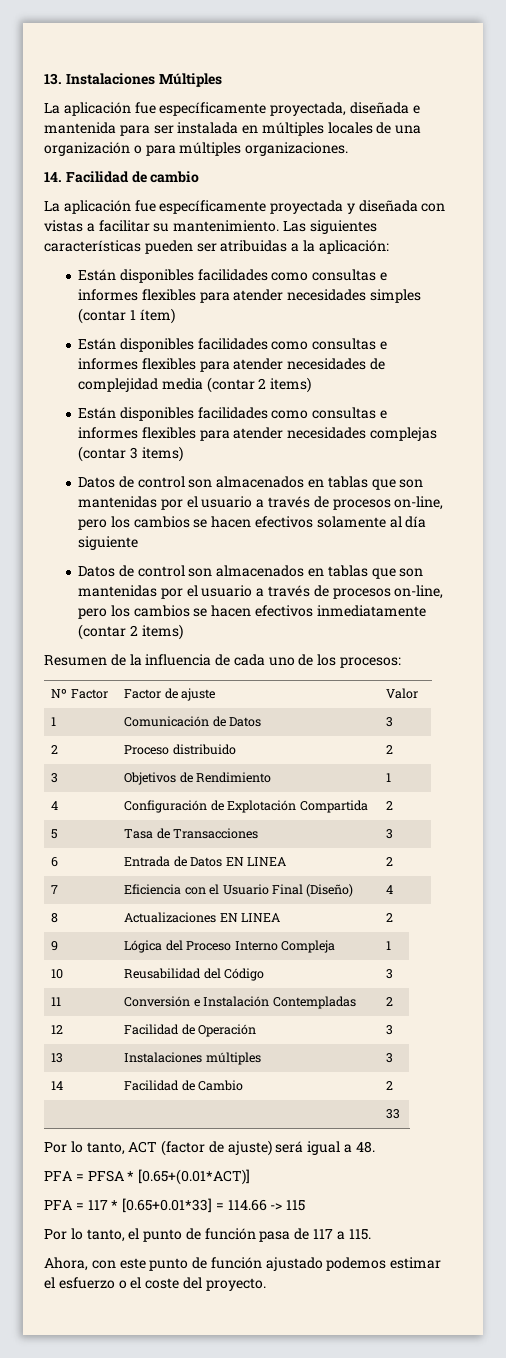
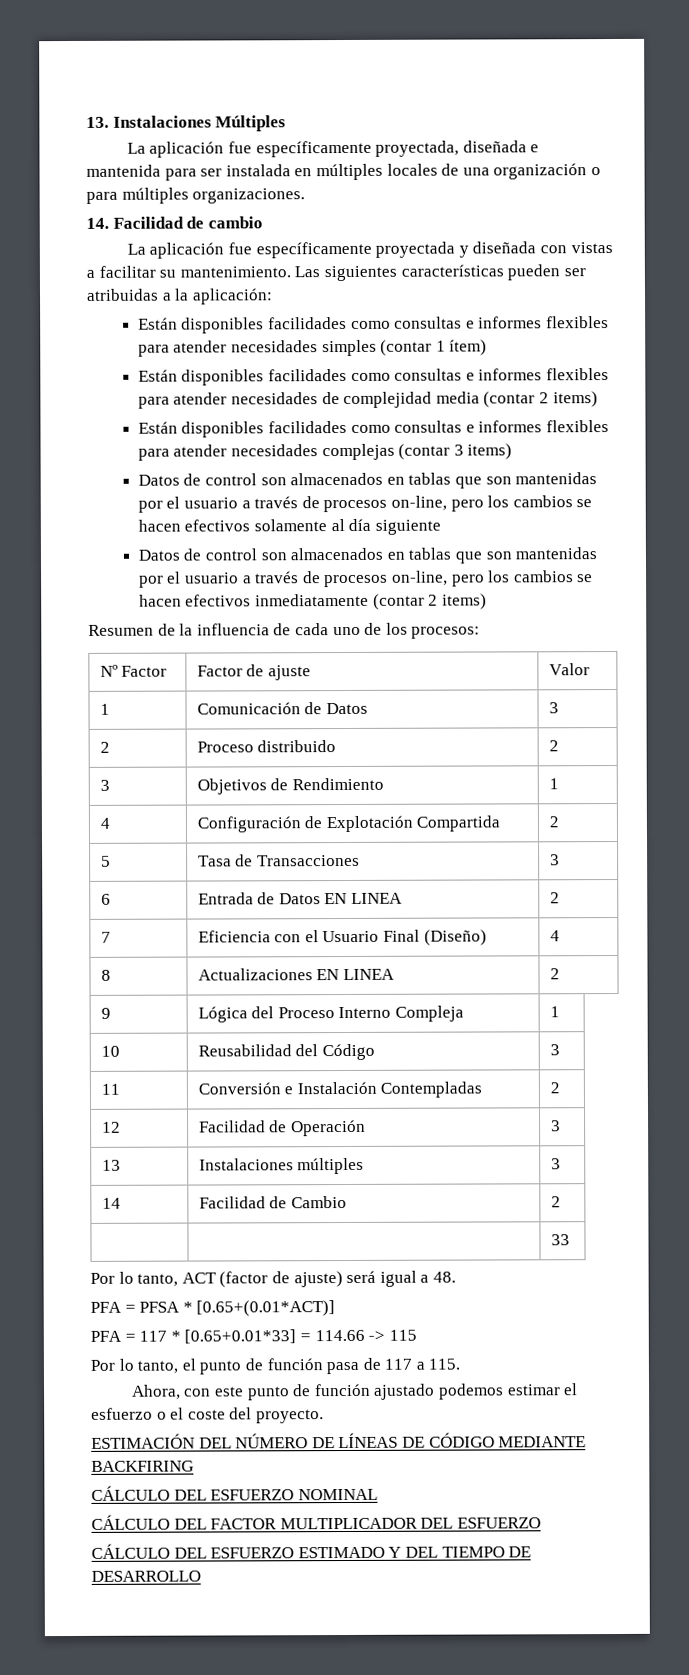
+ ESTIMACIÓN DEL NÚMERO DE LÍNEAS DE CÓDIGO MEDIANTE BACKFIRING
+ CÁLCULO DEL ESFUERZO NOMINAL
+ CÁLCULO DEL FACTOR MULTIPLICADOR DEL ESFUERZO
+ CÁLCULO DEL ESFUERZO ESTIMADO Y DEL TIEMPO DE DESARROLLO

